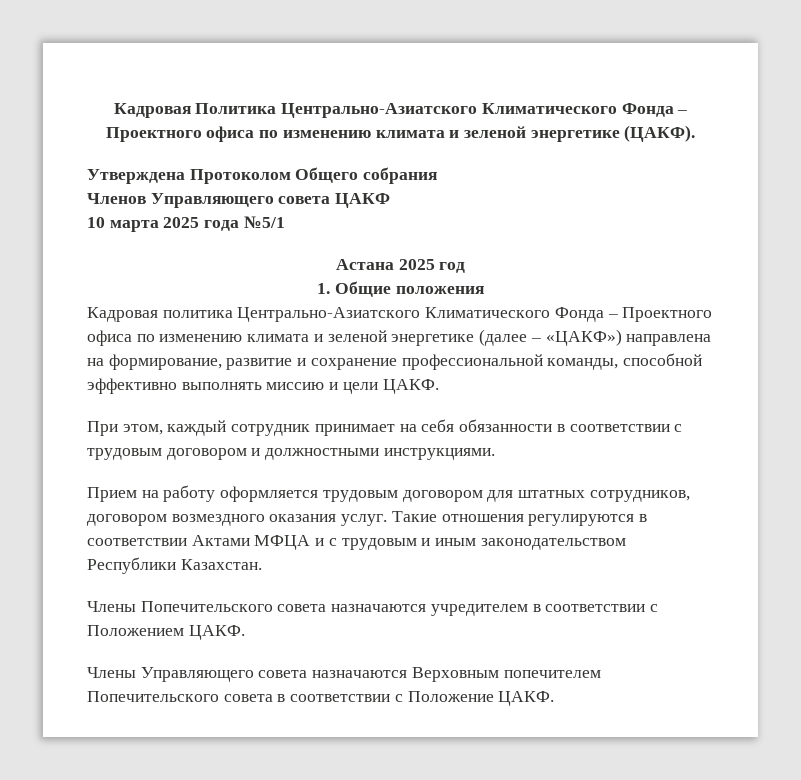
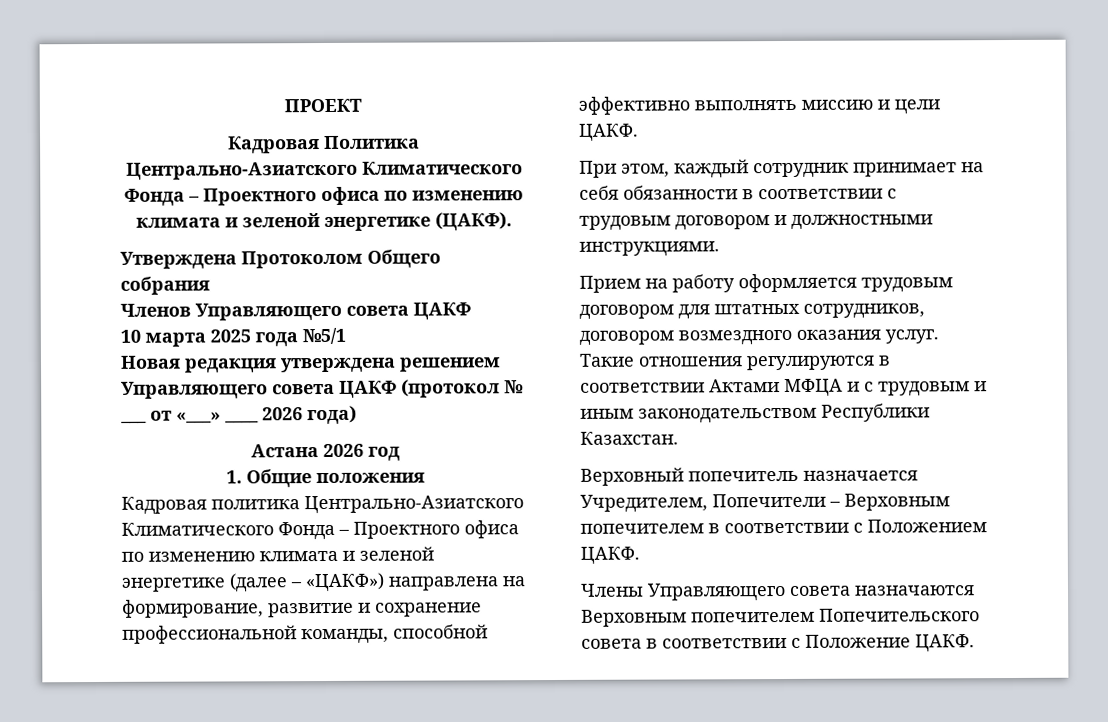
+ ПРОЕКТ
+ Новая редакция утверждена решением Управляющего совета ЦАКФ (протокол № ___ от «___» ____ 2026 года)
- Астана 2025 год
+ Астана 2026 год
- Члены Попечительского совета назначаются учредителем в соответствии с Положением ЦАКФ.
+ Верховный попечитель назначается Учредителем, Попечители – Верховным попечителем в соответствии с Положением ЦАКФ.

